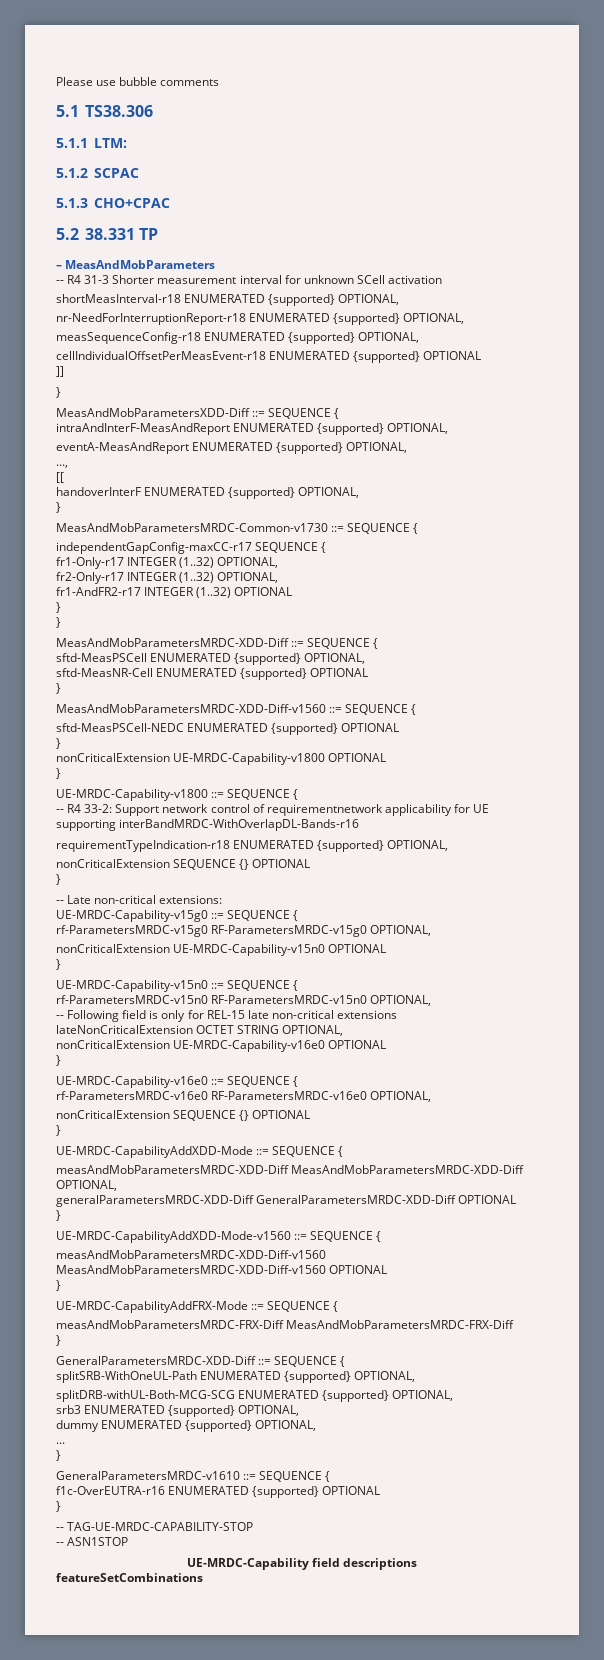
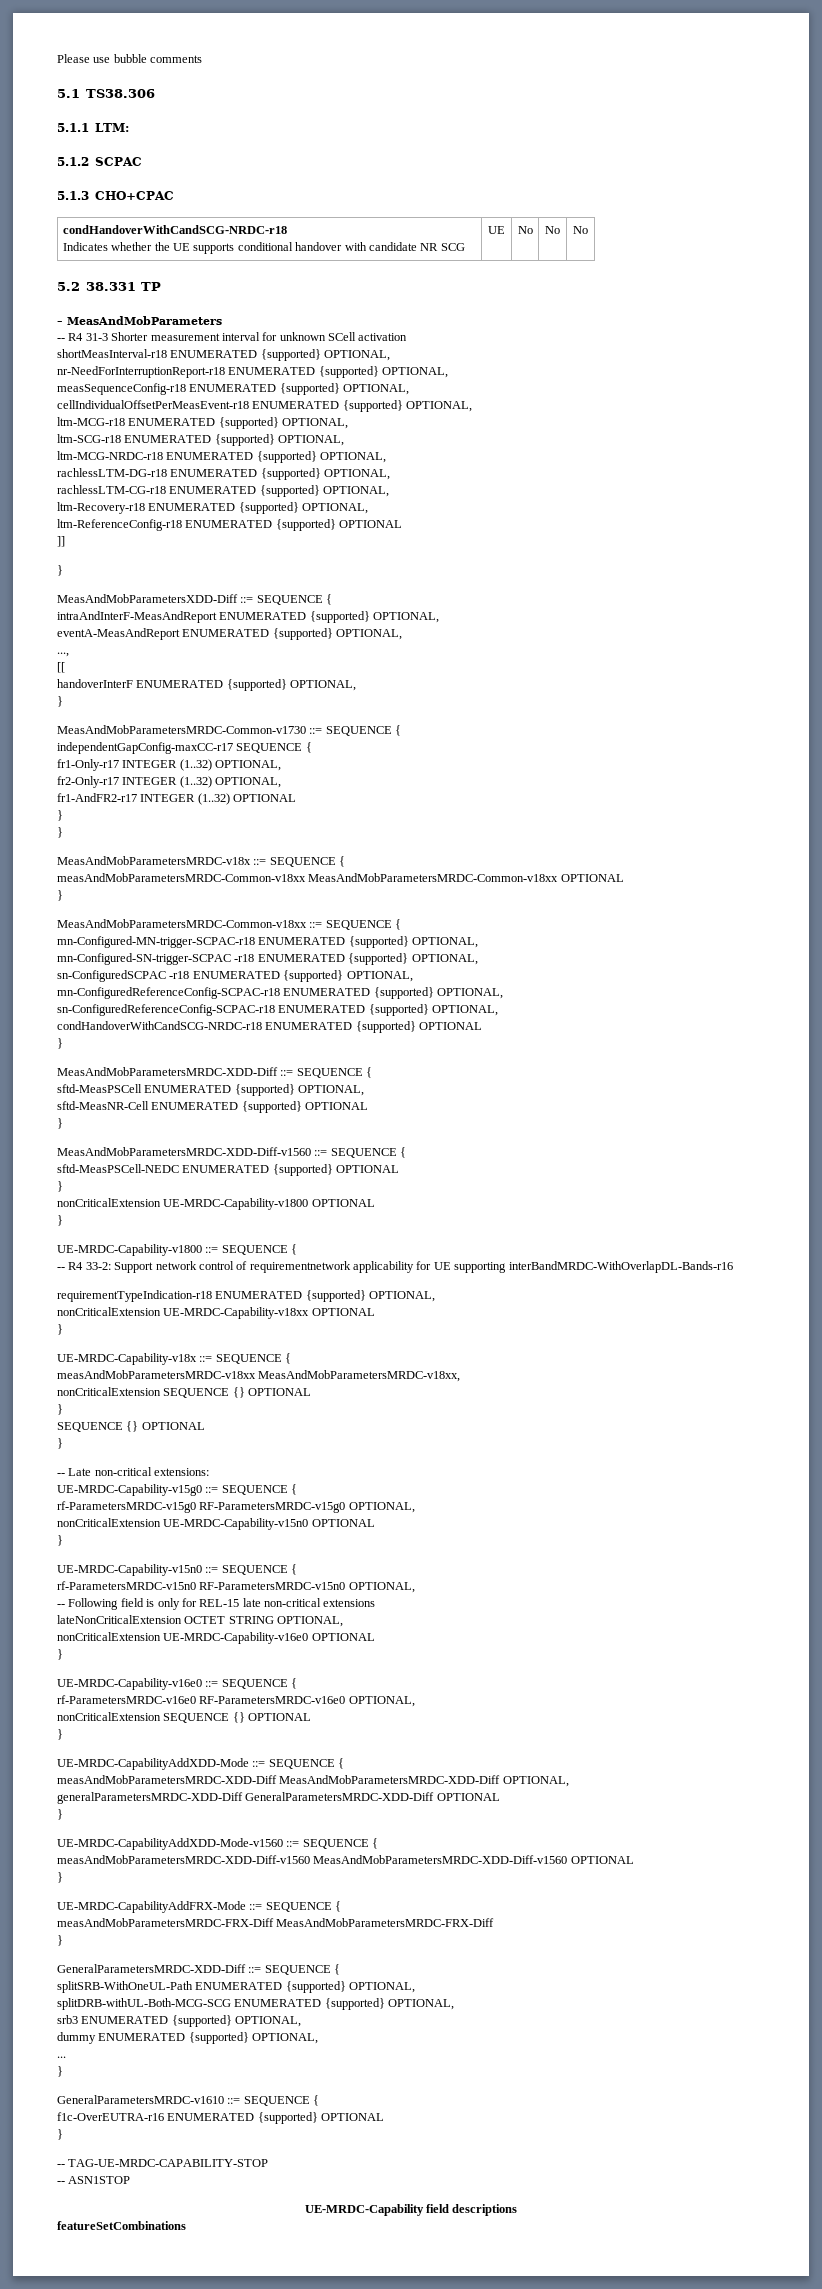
  5.1.3 CHO+CPAC
+ condHandoverWithCandSCG-NRDC-r18
+ Indicates whether the UE supports conditional handover with candidate NR SCG | UE | No | No | No
- cellIndividualOffsetPerMeasEvent-r18 ENUMERATED {supported} OPTIONAL
+ cellIndividualOffsetPerMeasEvent-r18 ENUMERATED {supported} OPTIONAL,
+ ltm-MCG-r18 ENUMERATED {supported} OPTIONAL,
+ ltm-SCG-r18 ENUMERATED {supported} OPTIONAL,
+ ltm-MCG-NRDC-r18 ENUMERATED {supported} OPTIONAL,
+ rachlessLTM-DG-r18 ENUMERATED {supported} OPTIONAL,
+ rachlessLTM-CG-r18 ENUMERATED {supported} OPTIONAL,
+ ltm-Recovery-r18 ENUMERATED {supported} OPTIONAL,
+ ltm-ReferenceConfig-r18 ENUMERATED {supported} OPTIONAL
+ MeasAndMobParametersMRDC-v18x ::= SEQUENCE {
+ measAndMobParametersMRDC-Common-v18xx MeasAndMobParametersMRDC-Common-v18xx OPTIONAL
+ }
+ MeasAndMobParametersMRDC-Common-v18xx ::= SEQUENCE {
+ mn-Configured-MN-trigger-SCPAC-r18 ENUMERATED {supported} OPTIONAL,
+ mn-Configured-SN-trigger-SCPAC -r18 ENUMERATED {supported} OPTIONAL,
+ sn-ConfiguredSCPAC -r18 ENUMERATED {supported} OPTIONAL,
+ mn-ConfiguredReferenceConfig-SCPAC-r18 ENUMERATED {supported} OPTIONAL,
+ sn-ConfiguredReferenceConfig-SCPAC-r18 ENUMERATED {supported} OPTIONAL,
+ condHandoverWithCandSCG-NRDC-r18 ENUMERATED {supported} OPTIONAL
+ }
  requirementTypeIndication-r18 ENUMERATED {supported} OPTIONAL,
+ nonCriticalExtension UE-MRDC-Capability-v18xx OPTIONAL
+ }
+ UE-MRDC-Capability-v18x ::= SEQUENCE {
+ measAndMobParametersMRDC-v18xx MeasAndMobParametersMRDC-v18xx,
  nonCriticalExtension SEQUENCE {} OPTIONAL
+ }
+ SEQUENCE {} OPTIONAL

